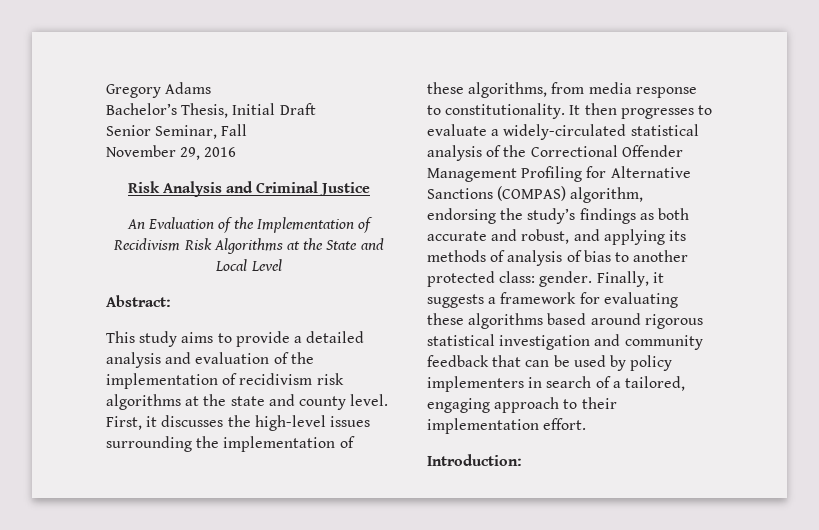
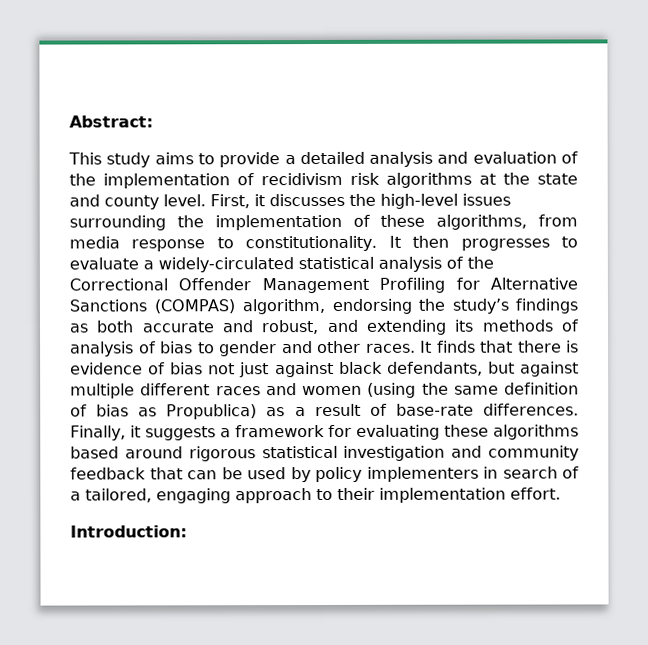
- Gregory Adams
- Bachelor’s Thesis, Initial Draft
- Senior Seminar, Fall
- November 29, 2016
- Risk Analysis and Criminal Justice
- An Evaluation of the Implementation of Recidivism Risk Algorithms at the State and Local Level
- It then progresses to evaluate a widely-circulated statistical analysis of the Correctional Offender Management Profiling for Alternative Sanctions (COMPAS) algorithm, endorsing the study’s findings as both accurate and robust, and applying its methods of analysis of bias to another protected class: gender.
+ It then progresses to evaluate a widely-circulated statistical analysis of the Correctional Offender Management Profiling for Alternative Sanctions (COMPAS) algorithm, endorsing the study’s findings as both accurate and robust, and extending its methods of analysis of bias to gender and other races. It finds that there is evidence of bias not just against black defendants, but against multiple different races and women (using the same definition of bias as Propublica) as a result of base-rate differences.

